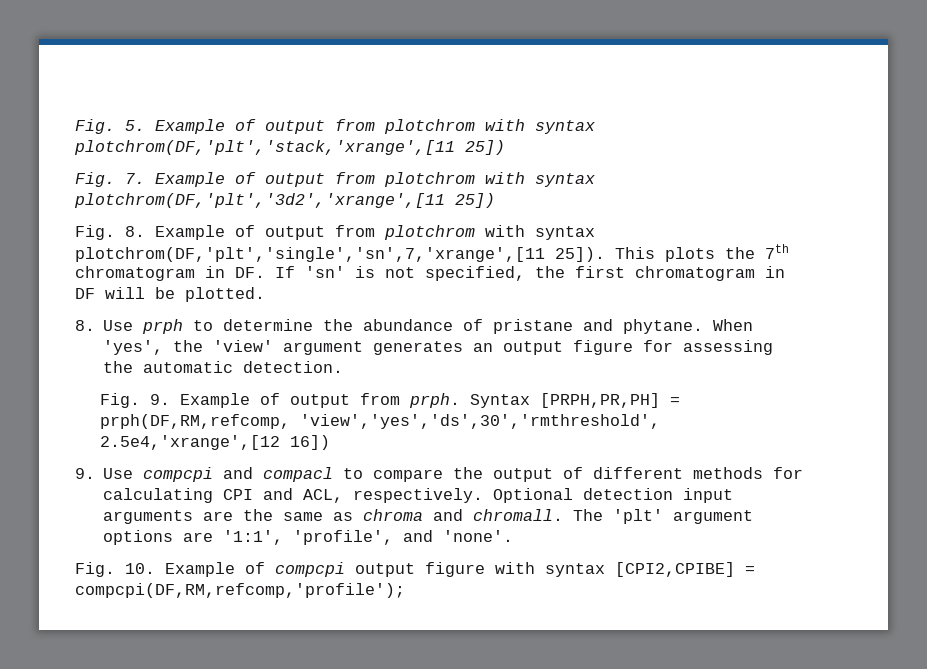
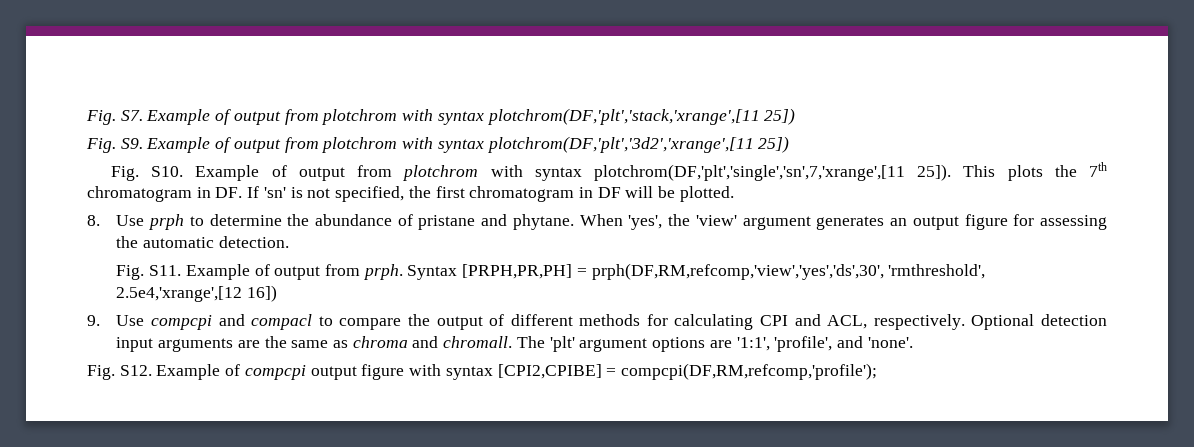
- Fig. 5. Example of output from plotchrom with syntax plotchrom(DF,'plt','stack,'xrange',[11 25])
+ Fig. S7. Example of output from plotchrom with syntax plotchrom(DF,'plt','stack,'xrange',[11 25])
- Fig. 7. Example of output from plotchrom with syntax plotchrom(DF,'plt','3d2','xrange',[11 25])
+ Fig. S9. Example of output from plotchrom with syntax plotchrom(DF,'plt','3d2','xrange',[11 25])
- Fig. 8. Example of output from plotchrom with syntax plotchrom(DF,'plt','single','sn',7,'xrange',[11 25]).
+ Fig. S10. Example of output from plotchrom with syntax plotchrom(DF,'plt','single','sn',7,'xrange',[11 25]).
- Fig. 9. Example of output from prph.
+ Fig. S11. Example of output from prph.
- Syntax [PRPH,PR,PH] = prph(DF,RM,refcomp, 'view','yes','ds',30','rmthreshold', 2.5e4,'xrange',[12 16])
+ Syntax [PRPH,PR,PH] = prph(DF,RM,refcomp,'view','yes','ds',30', 'rmthreshold', 2.5e4,'xrange',[12 16])
- Fig. 10. Example of compcpi output figure with syntax [CPI2,CPIBE] = compcpi(DF,RM,refcomp,'profile');
+ Fig. S12. Example of compcpi output figure with syntax [CPI2,CPIBE] = compcpi(DF,RM,refcomp,'profile');

